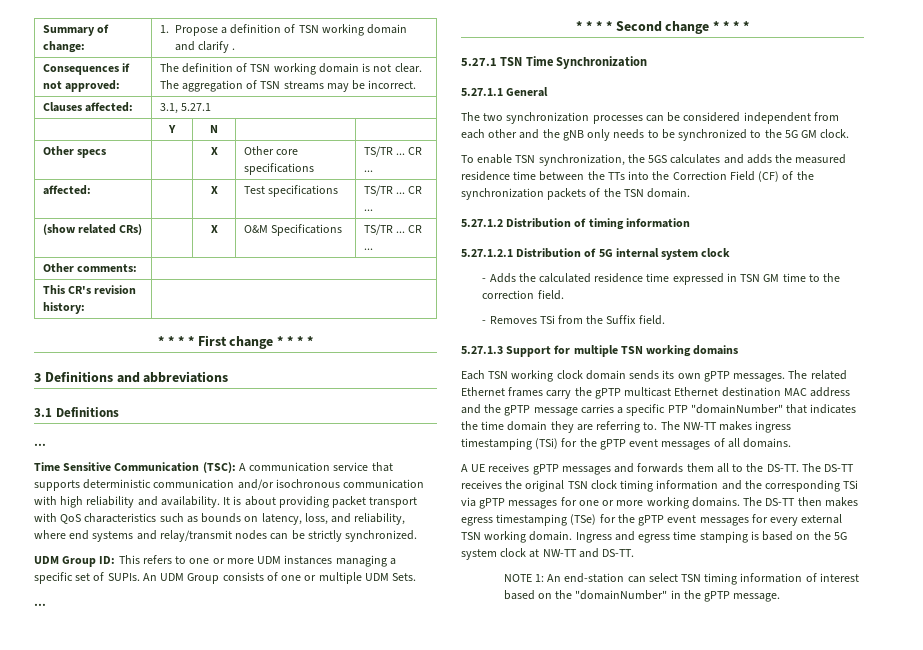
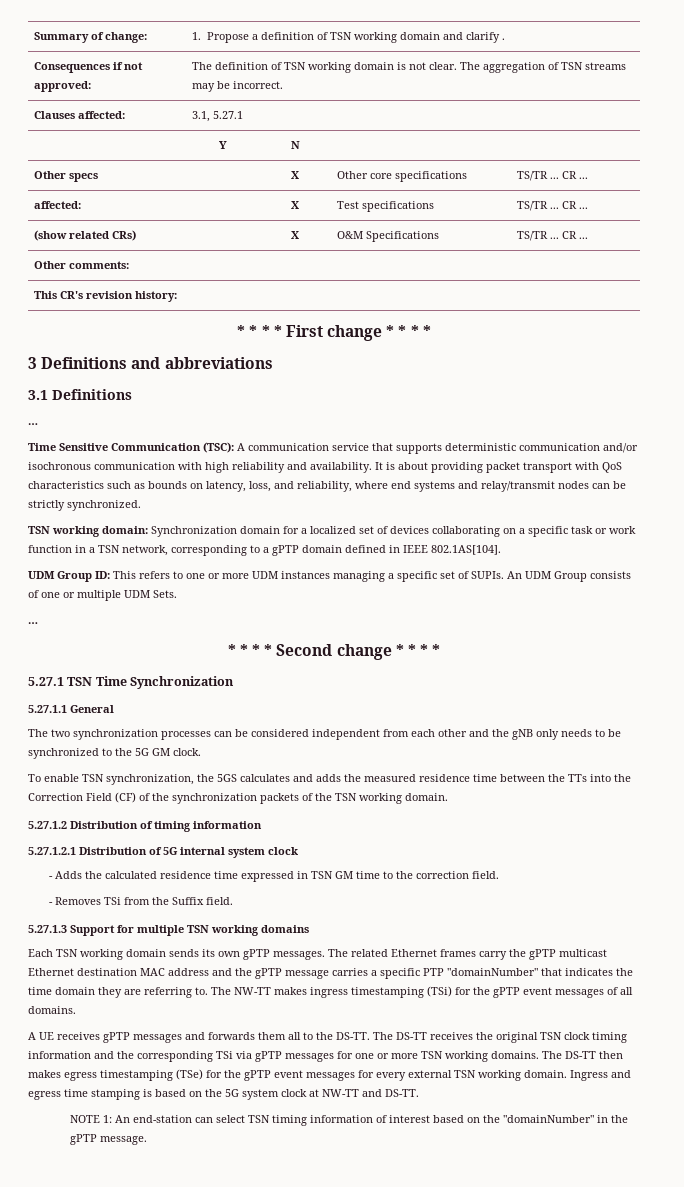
+ TSN working domain: Synchronization domain for a localized set of devices collaborating on a specific task or work function in a TSN network, corresponding to a gPTP domain defined in IEEE 802.1AS[104].
- To enable TSN synchronization, the 5GS calculates and adds the measured residence time between the TTs into the Correction Field (CF) of the synchronization packets of the TSN domain.
+ To enable TSN synchronization, the 5GS calculates and adds the measured residence time between the TTs into the Correction Field (CF) of the synchronization packets of the TSN working domain.
- Each TSN working clock domain sends its own gPTP messages.
+ Each TSN working domain sends its own gPTP messages.
- The DS-TT receives the original TSN clock timing information and the corresponding TSi via gPTP messages for one or more working domains.
+ The DS-TT receives the original TSN clock timing information and the corresponding TSi via gPTP messages for one or more TSN working domains.

